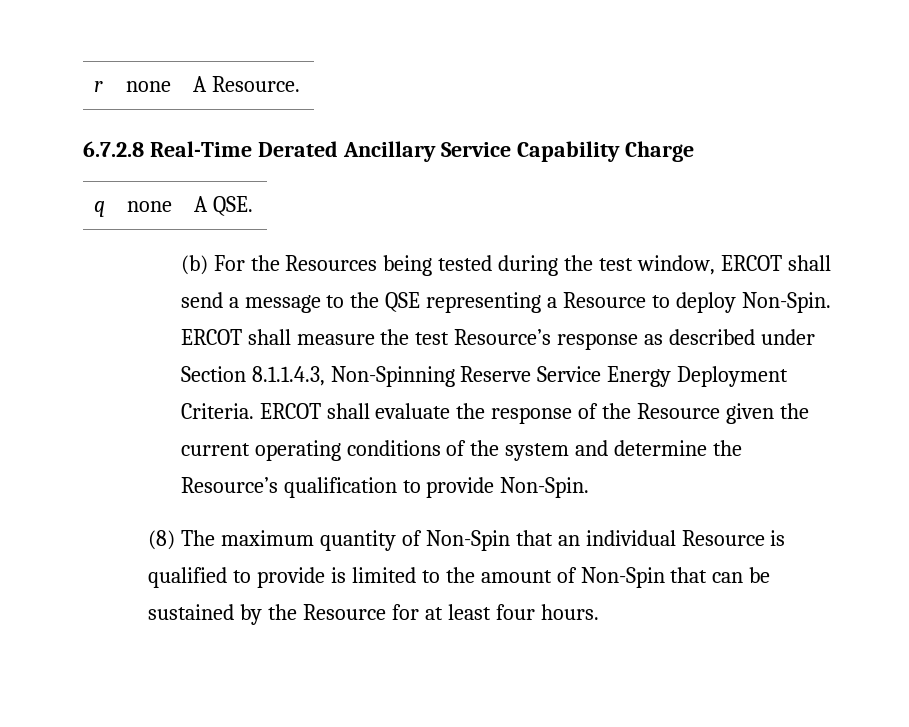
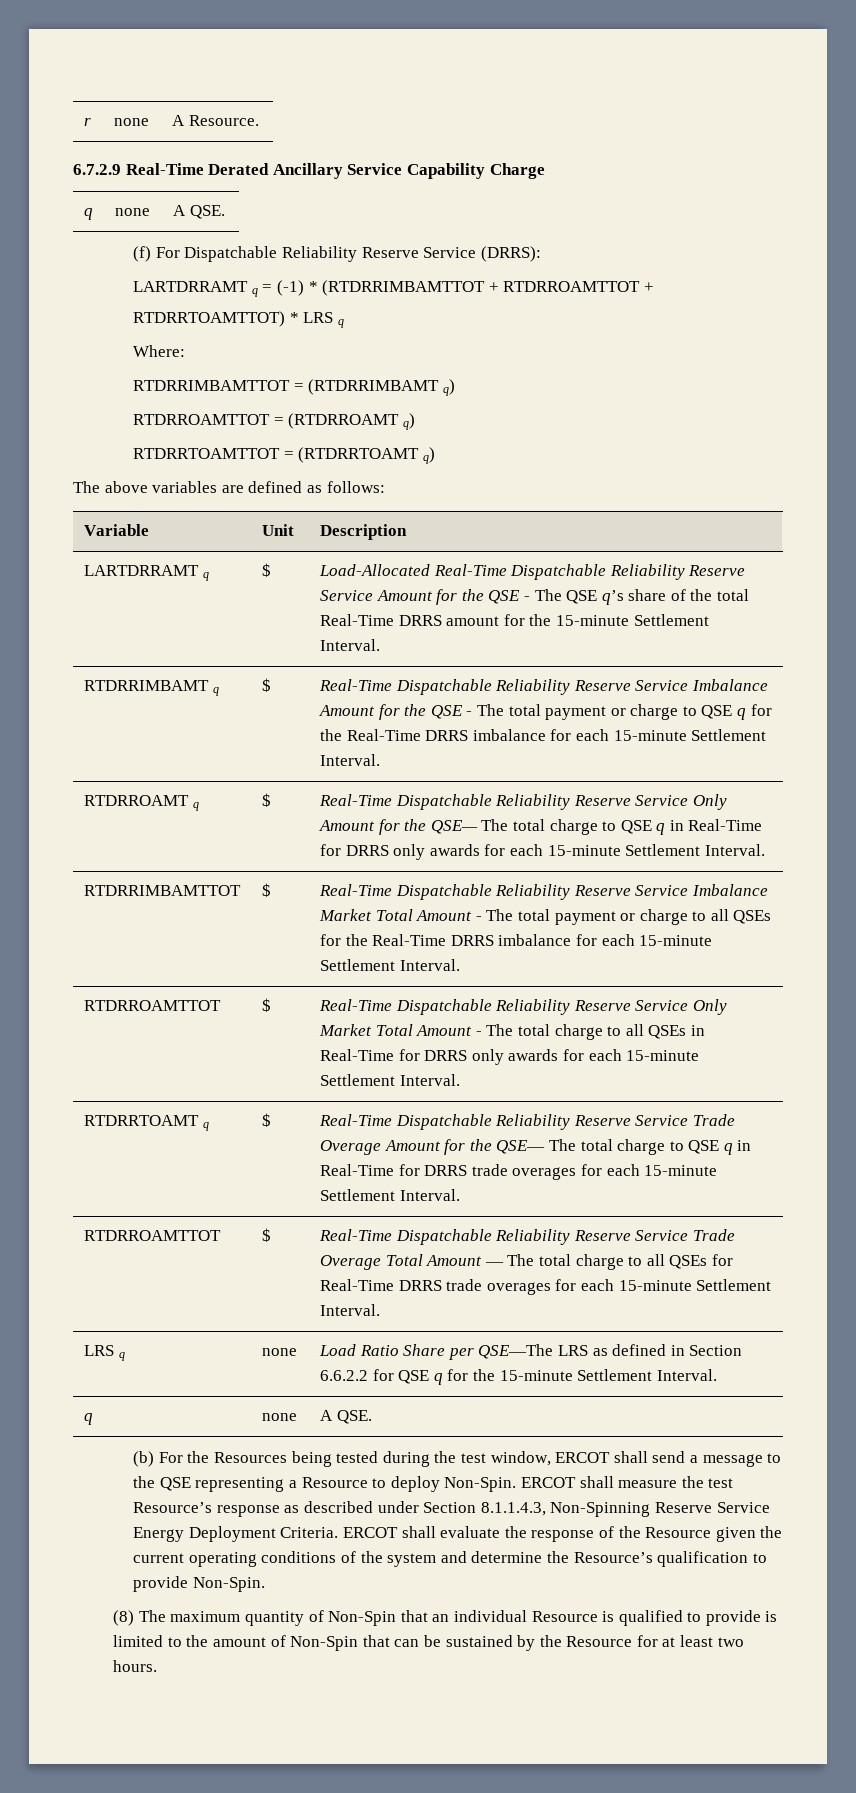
- 6.7.2.8 Real-Time Derated Ancillary Service Capability Charge
+ 6.7.2.9 Real-Time Derated Ancillary Service Capability Charge
+ (f) For Dispatchable Reliability Reserve Service (DRRS):
+ LARTDRRAMT q = (-1) * (RTDRRIMBAMTTOT + RTDRROAMTTOT +
+ RTDRRTOAMTTOT) * LRS q
+ Where:
+ RTDRRIMBAMTTOT = (RTDRRIMBAMT q)
+ RTDRROAMTTOT = (RTDRROAMT q)
+ RTDRRTOAMTTOT = (RTDRRTOAMT q)
+ The above variables are defined as follows:
+ Variable | Unit | Description
+ LARTDRRAMT q | $ | Load-Allocated Real-Time Dispatchable Reliability Reserve Service Amount for the QSE - The QSE q’s share of the total Real-Time DRRS amount for the 15-minute Settlement Interval.
+ RTDRRIMBAMT q | $ | Real-Time Dispatchable Reliability Reserve Service Imbalance Amount for the QSE - The total payment or charge to QSE q for the Real-Time DRRS imbalance for each 15-minute Settlement Interval.
+ RTDRROAMT q | $ | Real-Time Dispatchable Reliability Reserve Service Only Amount for the QSE— The total charge to QSE q in Real-Time for DRRS only awards for each 15-minute Settlement Interval.
+ RTDRRIMBAMTTOT | $ | Real-Time Dispatchable Reliability Reserve Service Imbalance Market Total Amount - The total payment or charge to all QSEs for the Real-Time DRRS imbalance for each 15-minute Settlement Interval.
+ RTDRROAMTTOT | $ | Real-Time Dispatchable Reliability Reserve Service Only Market Total Amount - The total charge to all QSEs in Real-Time for DRRS only awards for each 15-minute Settlement Interval.
+ RTDRRTOAMT q | $ | Real-Time Dispatchable Reliability Reserve Service Trade Overage Amount for the QSE— The total charge to QSE q in Real-Time for DRRS trade overages for each 15-minute Settlement Interval.
+ RTDRROAMTTOT | $ | Real-Time Dispatchable Reliability Reserve Service Trade Overage Total Amount — The total charge to all QSEs for Real-Time DRRS trade overages for each 15-minute Settlement Interval.
+ LRS q | none | Load Ratio Share per QSE—The LRS as defined in Section 6.6.2.2 for QSE q for the 15-minute Settlement Interval.
+ q | none | A QSE.
- (8) The maximum quantity of Non-Spin that an individual Resource is qualified to provide is limited to the amount of Non-Spin that can be sustained by the Resource for at least four hours.
+ (8) The maximum quantity of Non-Spin that an individual Resource is qualified to provide is limited to the amount of Non-Spin that can be sustained by the Resource for at least two hours.

